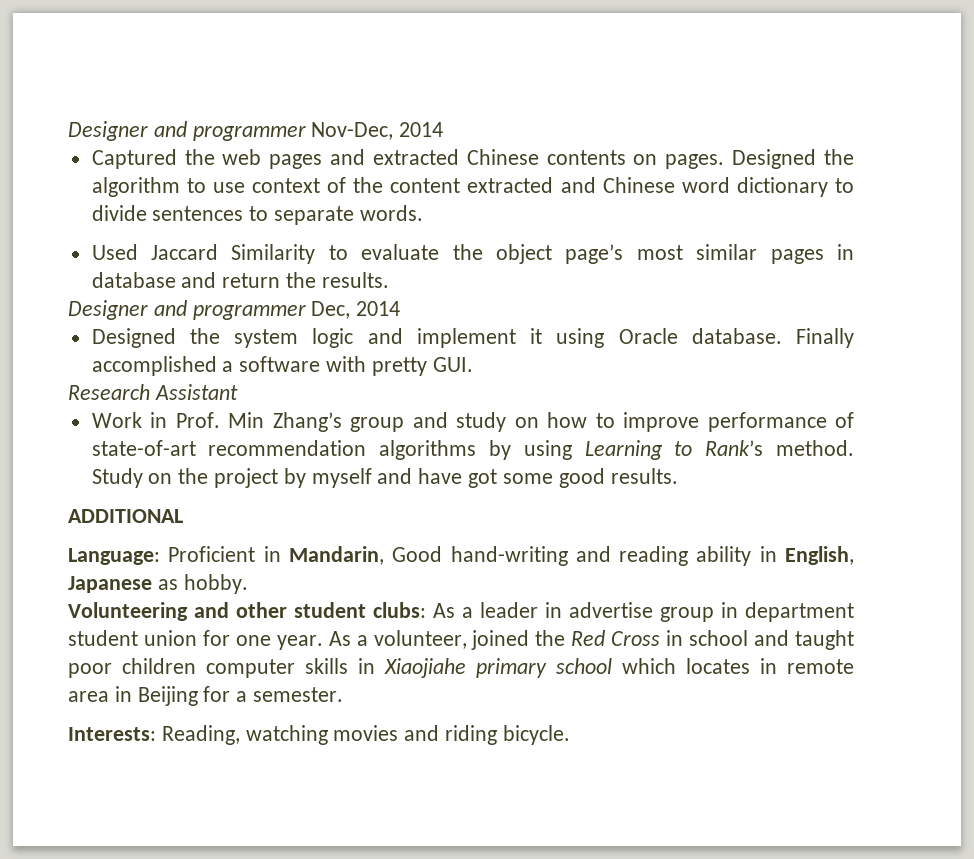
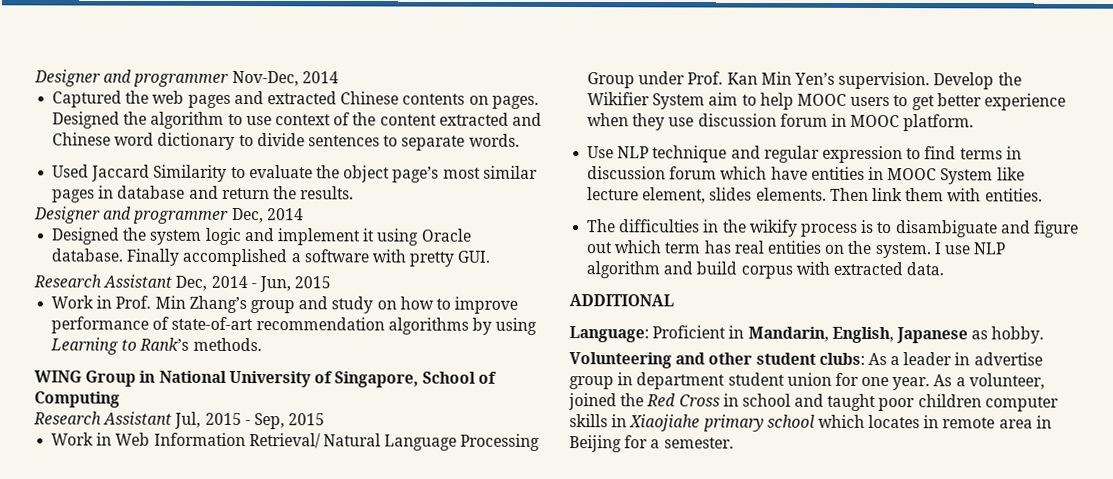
- Research Assistant
+ Research Assistant Dec, 2014 - Jun, 2015
- Work in Prof. Min Zhang’s group and study on how to improve performance of state-of-art recommendation algorithms by using Learning to Rank’s method. Study on the project by myself and have got some good results.
+ Work in Prof. Min Zhang’s group and study on how to improve performance of state-of-art recommendation algorithms by using Learning to Rank’s methods.
+ WING Group in National University of Singapore, School of Computing
+ Research Assistant Jul, 2015 - Sep, 2015
+ Work in Web Information Retrieval/ Natural Language Processing Group under Prof. Kan Min Yen’s supervision. Develop the Wikifier System aim to help MOOC users to get better experience when they use discussion forum in MOOC platform.
+ Use NLP technique and regular expression to find terms in discussion forum which have entities in MOOC System like lecture element, slides elements. Then link them with entities.
+ The difficulties in the wikify process is to disambiguate and figure out which term has real entities on the system. I use NLP algorithm and build corpus with extracted data.
- Language: Proficient in Mandarin, Good hand-writing and reading ability in English, Japanese as hobby.
+ Language: Proficient in Mandarin, English, Japanese as hobby.
- Interests: Reading, watching movies and riding bicycle.

